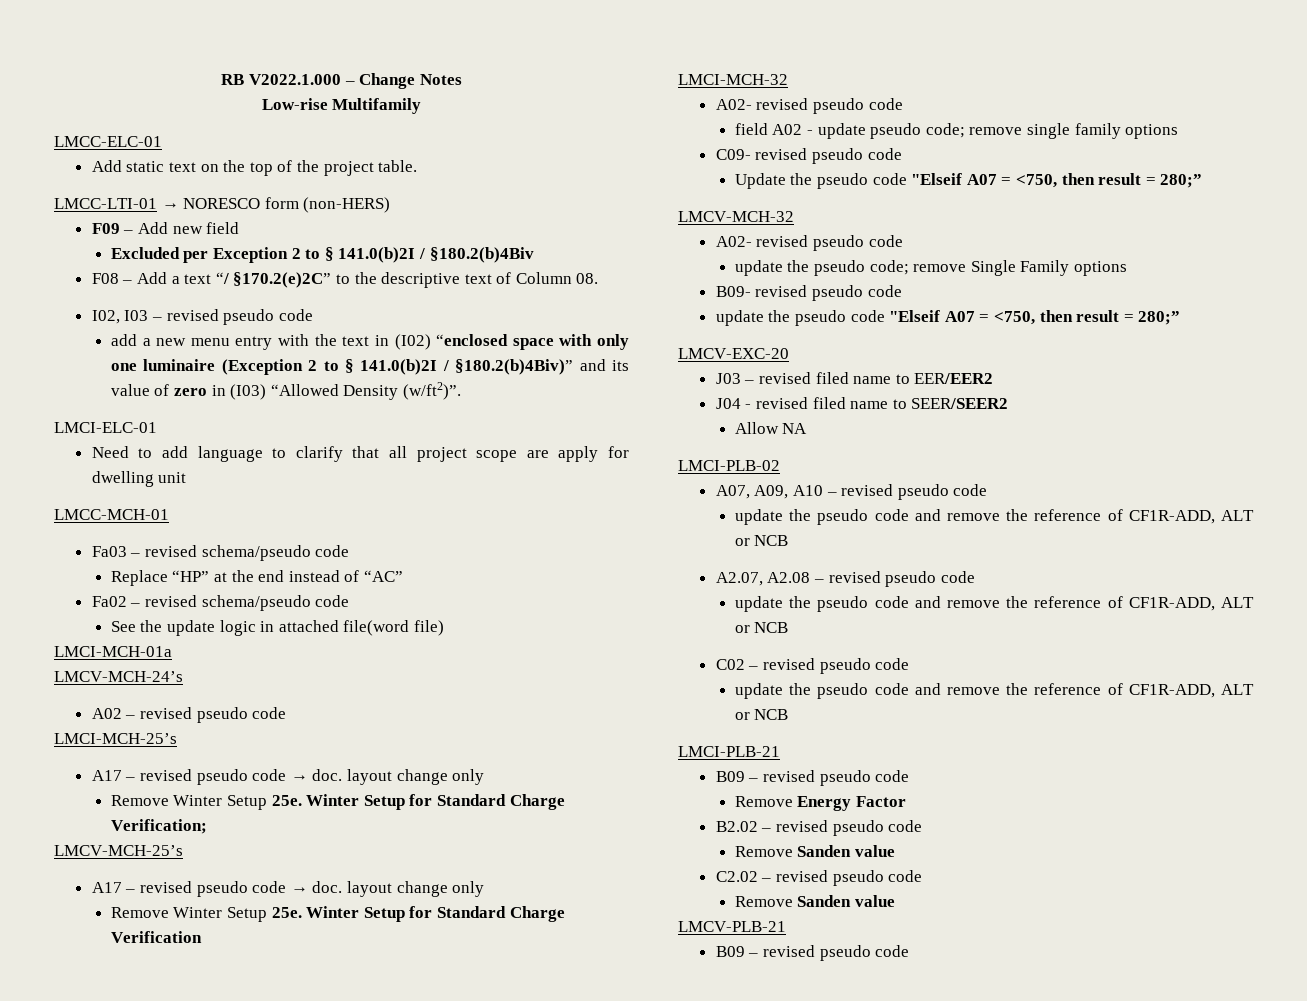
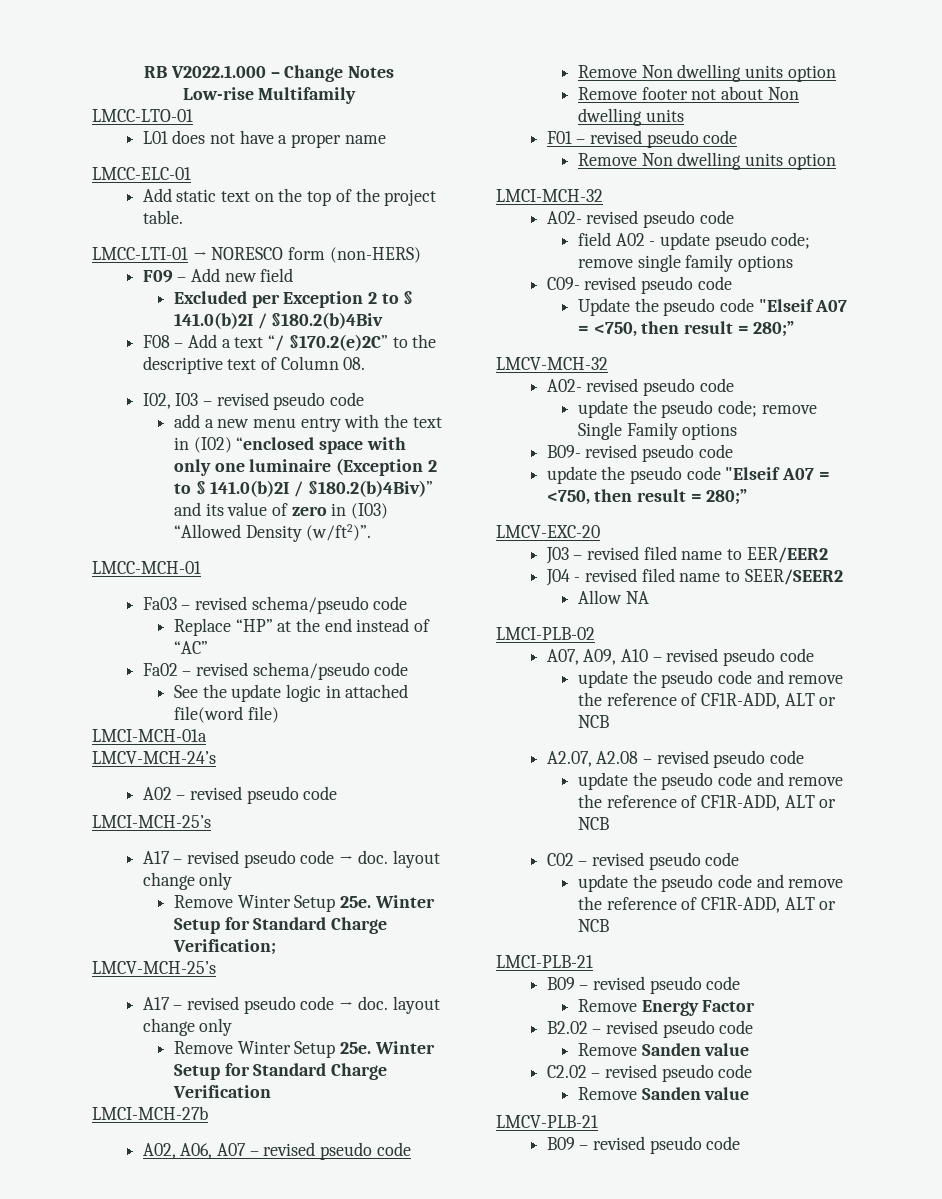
+ LMCC-LTO-01
+ L01 does not have a proper name
- LMCI-ELC-01
- Need to add language to clarify that all project scope are apply for dwelling unit
+ LMCI-MCH-27b
+ A02, A06, A07 – revised pseudo code
+ Remove Non dwelling units option
+ Remove footer not about Non dwelling units
+ F01 – revised pseudo code
+ Remove Non dwelling units option

